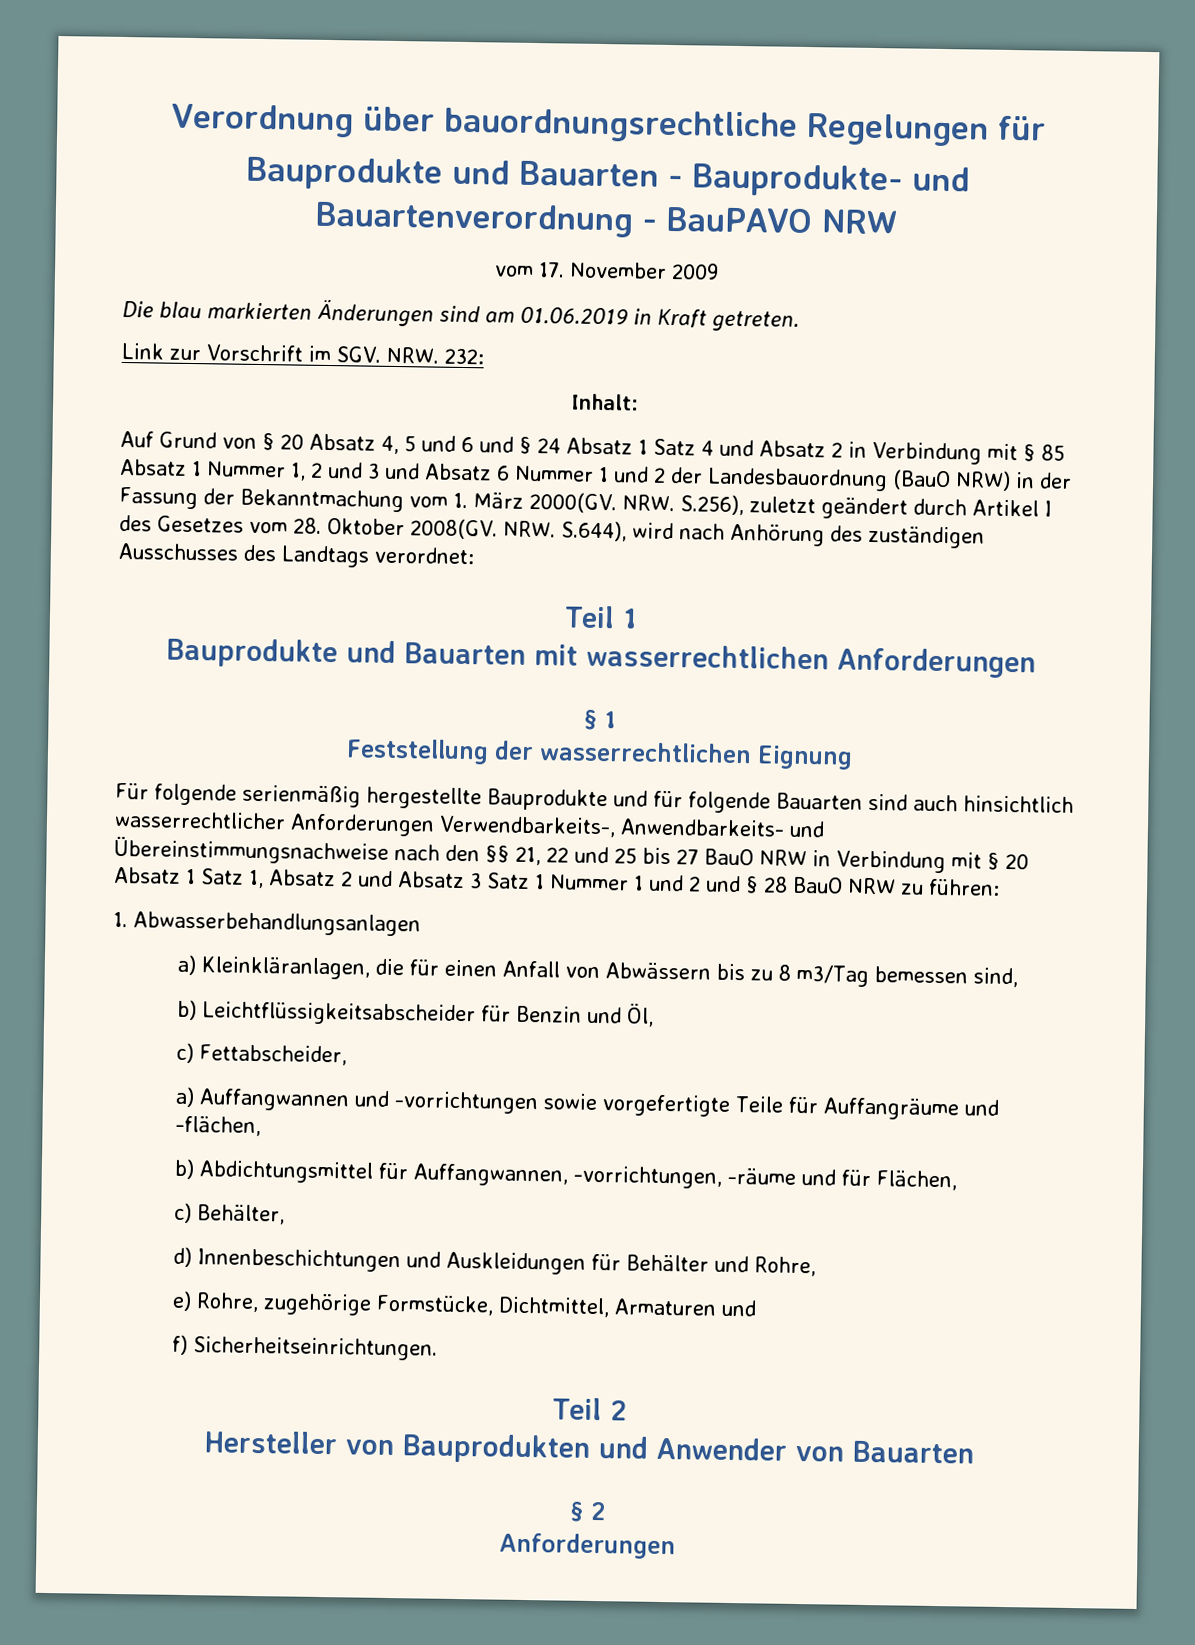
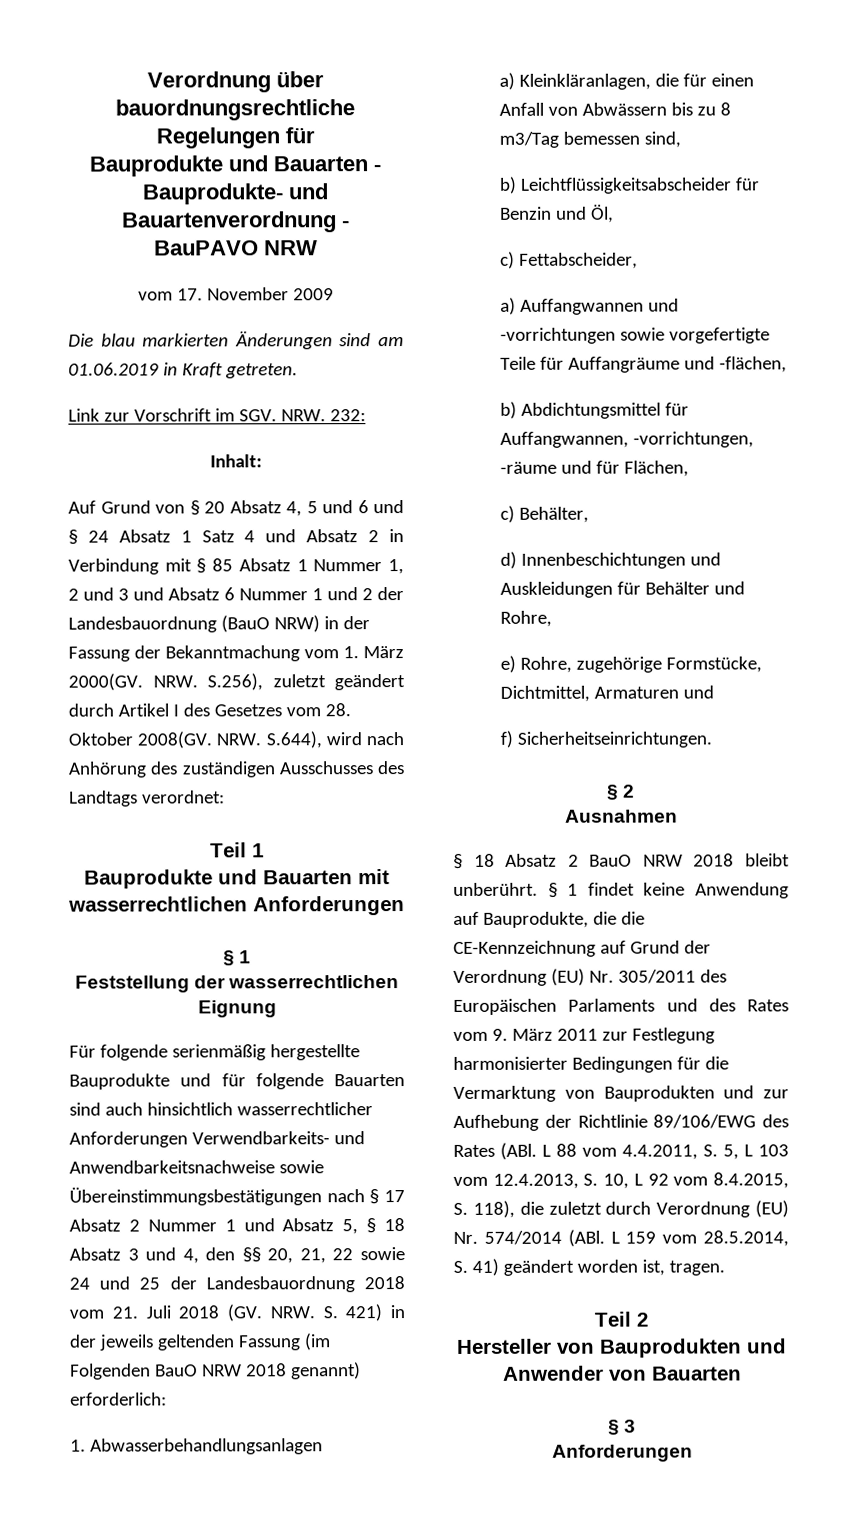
- Für folgende serienmäßig hergestellte Bauprodukte und für folgende Bauarten sind auch hinsichtlich wasserrechtlicher Anforderungen Verwendbarkeits-, Anwendbarkeits- und Übereinstimmungsnachweise nach den §§ 21, 22 und 25 bis 27 BauO NRW in Verbindung mit § 20 Absatz 1 Satz 1, Absatz 2 und Absatz 3 Satz 1 Nummer 1 und 2 und § 28 BauO NRW zu führen:
+ Für folgende serienmäßig hergestellte Bauprodukte und für folgende Bauarten sind auch hinsichtlich wasserrechtlicher Anforderungen Verwendbarkeits- und Anwendbarkeitsnachweise sowie Übereinstimmungsbestätigungen nach § 17 Absatz 2 Nummer 1 und Absatz 5, § 18 Absatz 3 und 4, den §§ 20, 21, 22 sowie 24 und 25 der Landesbauordnung 2018 vom 21. Juli 2018 (GV. NRW. S. 421) in der jeweils geltenden Fassung (im Folgenden BauO NRW 2018 genannt) erforderlich:
+ § 2
+ Ausnahmen
+ § 18 Absatz 2 BauO NRW 2018 bleibt unberührt. § 1 findet keine Anwendung auf Bauprodukte, die die CE-Kennzeichnung auf Grund der Verordnung (EU) Nr. 305/2011 des Europäischen Parlaments und des Rates vom 9. März 2011 zur Festlegung harmonisierter Bedingungen für die Vermarktung von Bauprodukten und zur Aufhebung der Richtlinie 89/106/EWG des Rates (ABl. L 88 vom 4.4.2011, S. 5, L 103 vom 12.4.2013, S. 10, L 92 vom 8.4.2015, S. 118), die zuletzt durch Verordnung (EU) Nr. 574/2014 (ABl. L 159 vom 28.5.2014, S. 41) geändert worden ist, tragen.
- § 2
+ § 3

